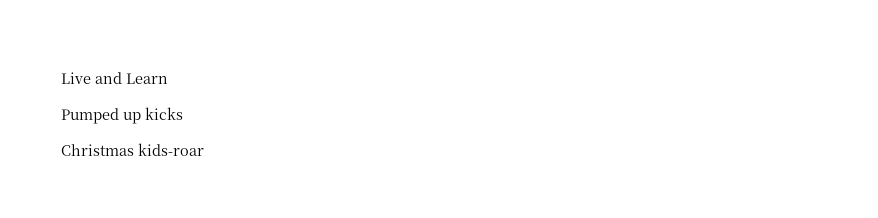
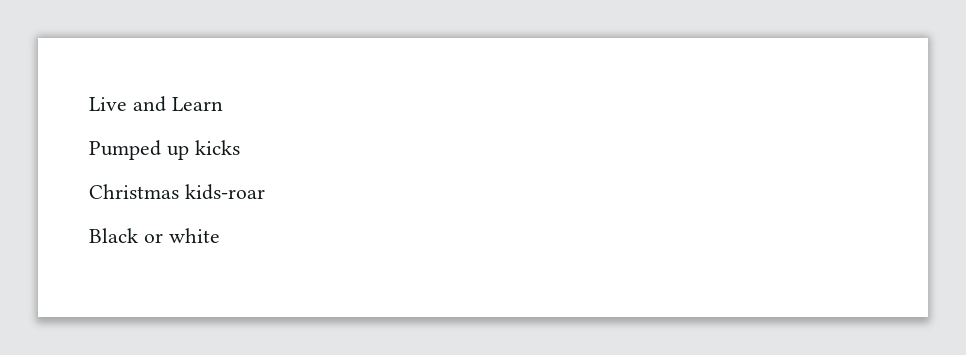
+ Black or white

